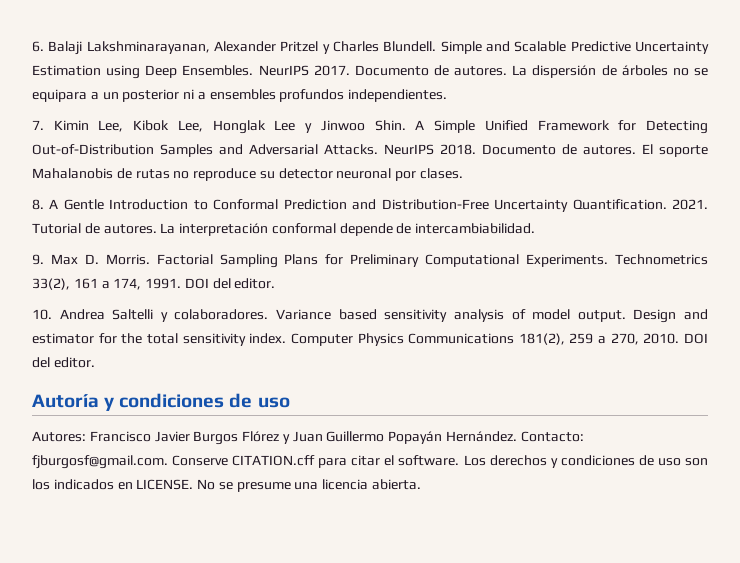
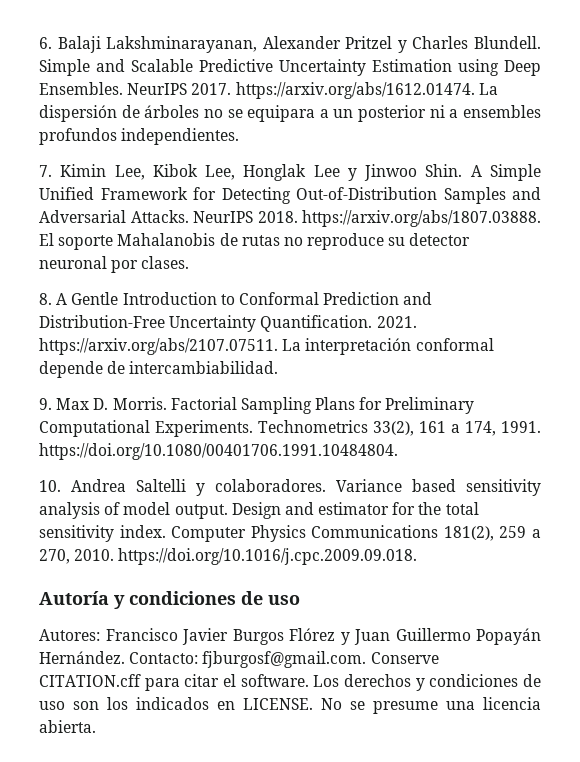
- NeurIPS 2017. Documento de autores. La dispersión de árboles no se equipara a un posterior ni a ensembles profundos independientes.
+ NeurIPS 2017. https://arxiv.org/abs/1612.01474. La dispersión de árboles no se equipara a un posterior ni a ensembles profundos independientes.
- NeurIPS 2018. Documento de autores. El soporte Mahalanobis de rutas no reproduce su detector neuronal por clases.
+ NeurIPS 2018. https://arxiv.org/abs/1807.03888. El soporte Mahalanobis de rutas no reproduce su detector neuronal por clases.
- 2021. Tutorial de autores. La interpretación conformal depende de intercambiabilidad.
+ 2021. https://arxiv.org/abs/2107.07511. La interpretación conformal depende de intercambiabilidad.
- Technometrics 33(2), 161 a 174, 1991. DOI del editor.
+ Technometrics 33(2), 161 a 174, 1991. https://doi.org/10.1080/00401706.1991.10484804.
- Computer Physics Communications 181(2), 259 a 270, 2010. DOI del editor.
+ Computer Physics Communications 181(2), 259 a 270, 2010. https://doi.org/10.1016/j.cpc.2009.09.018.

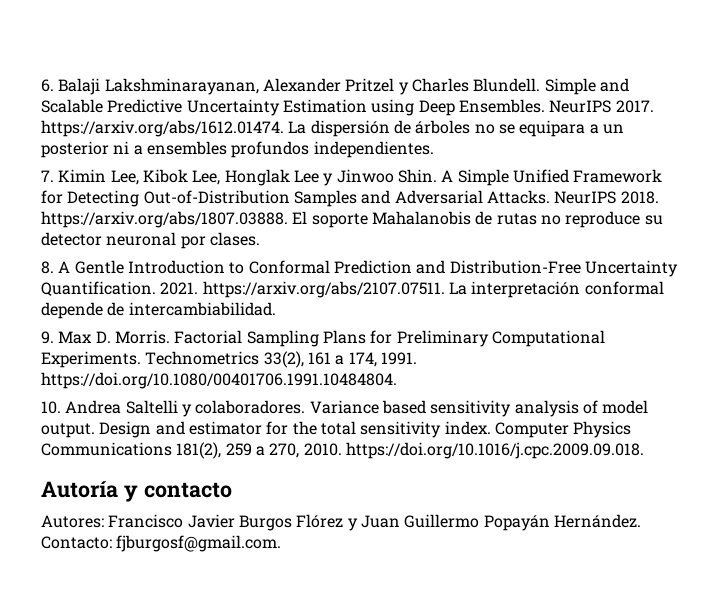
- Autoría y condiciones de uso
+ Autoría y contacto
- Contacto: fjburgosf@gmail.com. Conserve CITATION.cff para citar el software. Los derechos y condiciones de uso son los indicados en LICENSE. No se presume una licencia abierta.
+ Contacto: fjburgosf@gmail.com.

